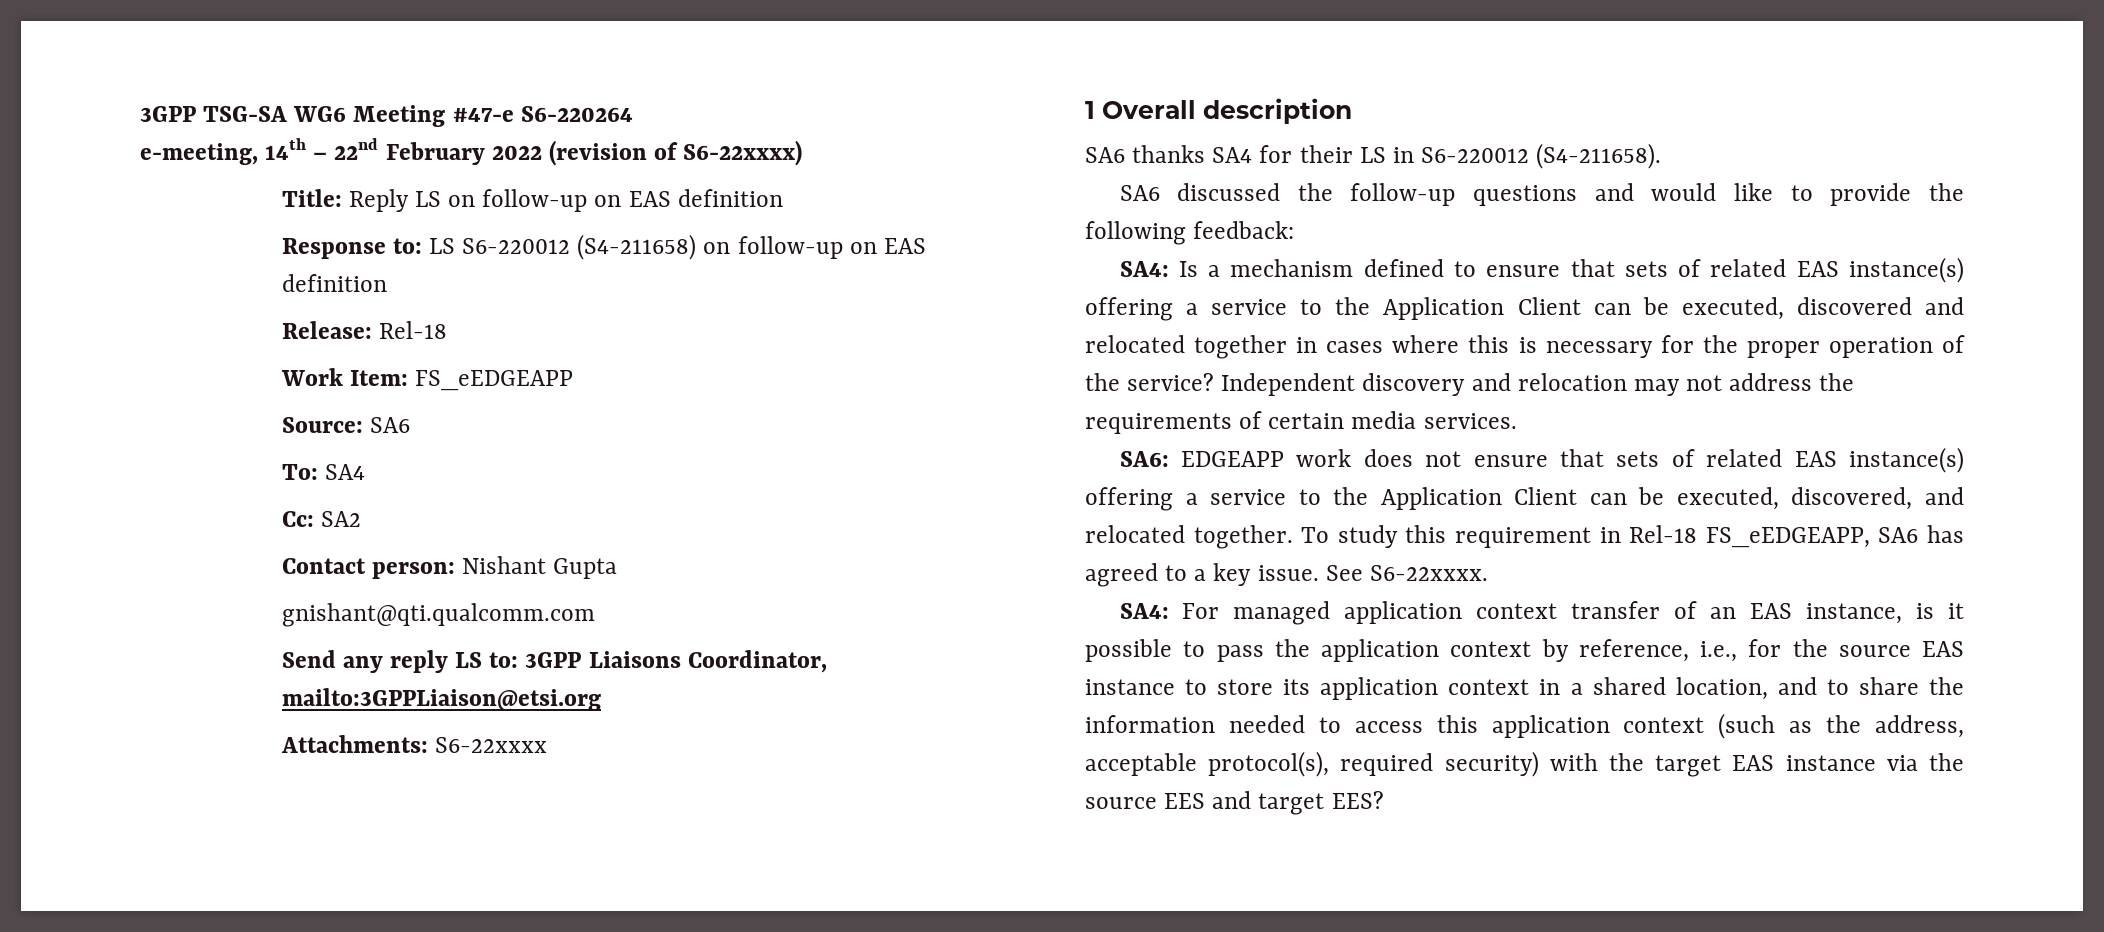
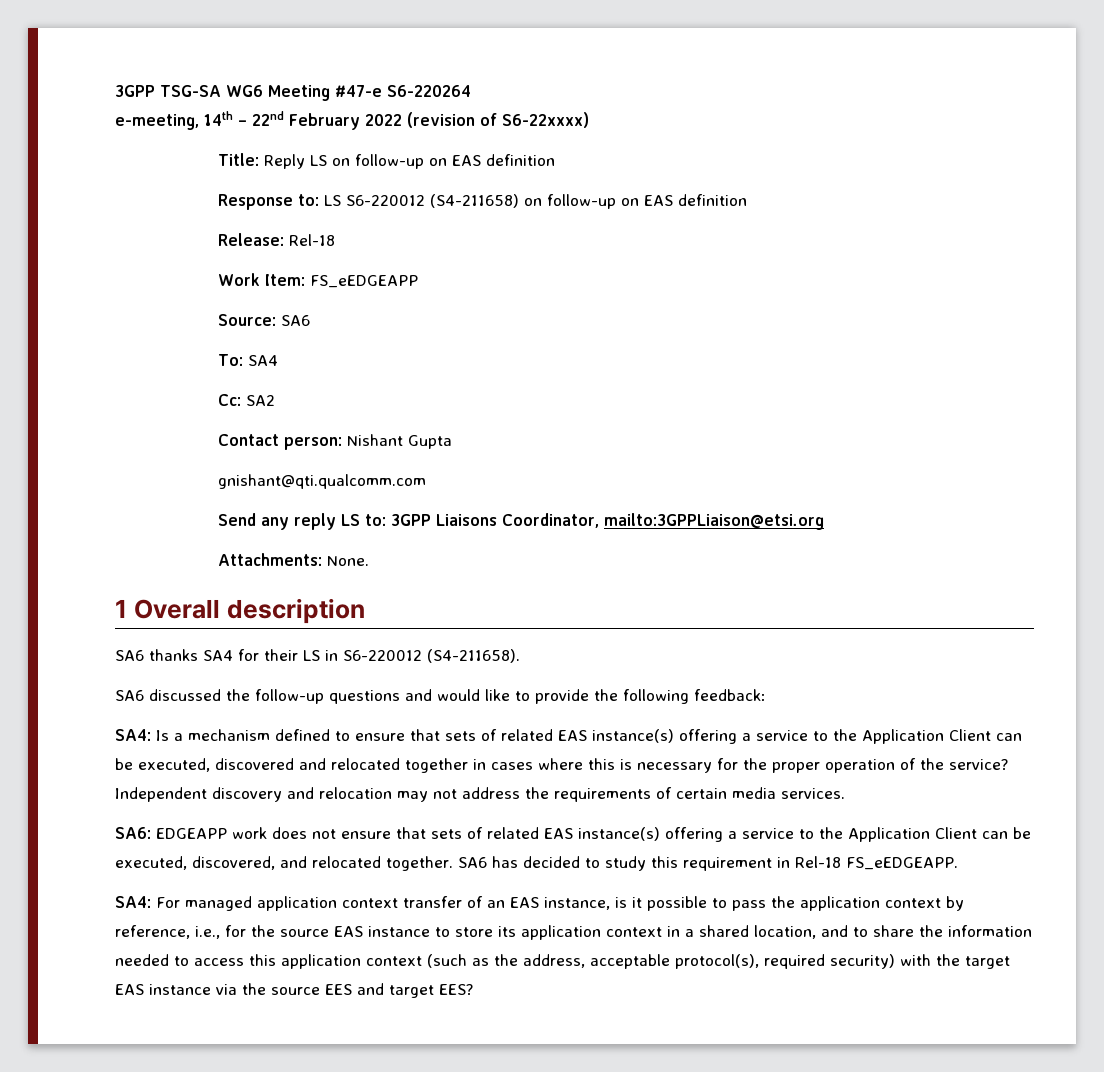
- Attachments: S6-22xxxx
+ Attachments: None.
- To study this requirement in Rel-18 FS_eEDGEAPP, SA6 has agreed to a key issue. See S6-22xxxx.
+ SA6 has decided to study this requirement in Rel-18 FS_eEDGEAPP.

